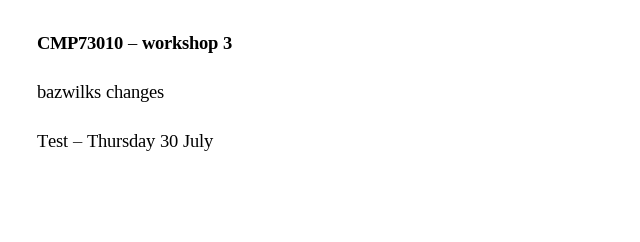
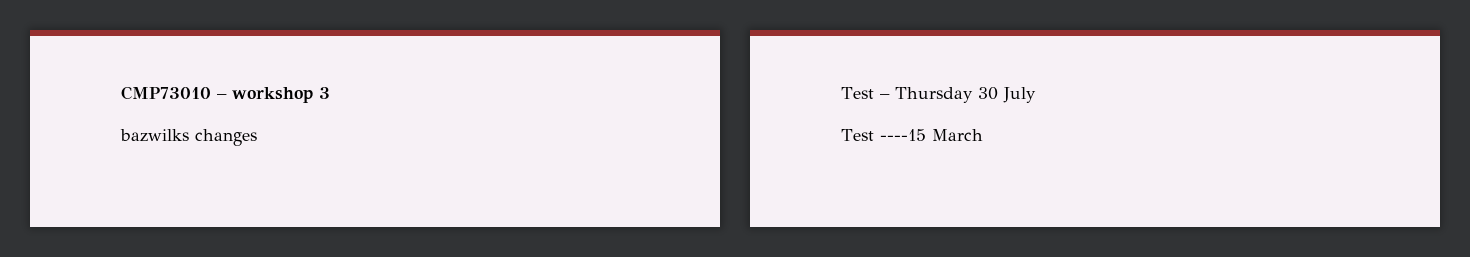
+ Test ----15 March

